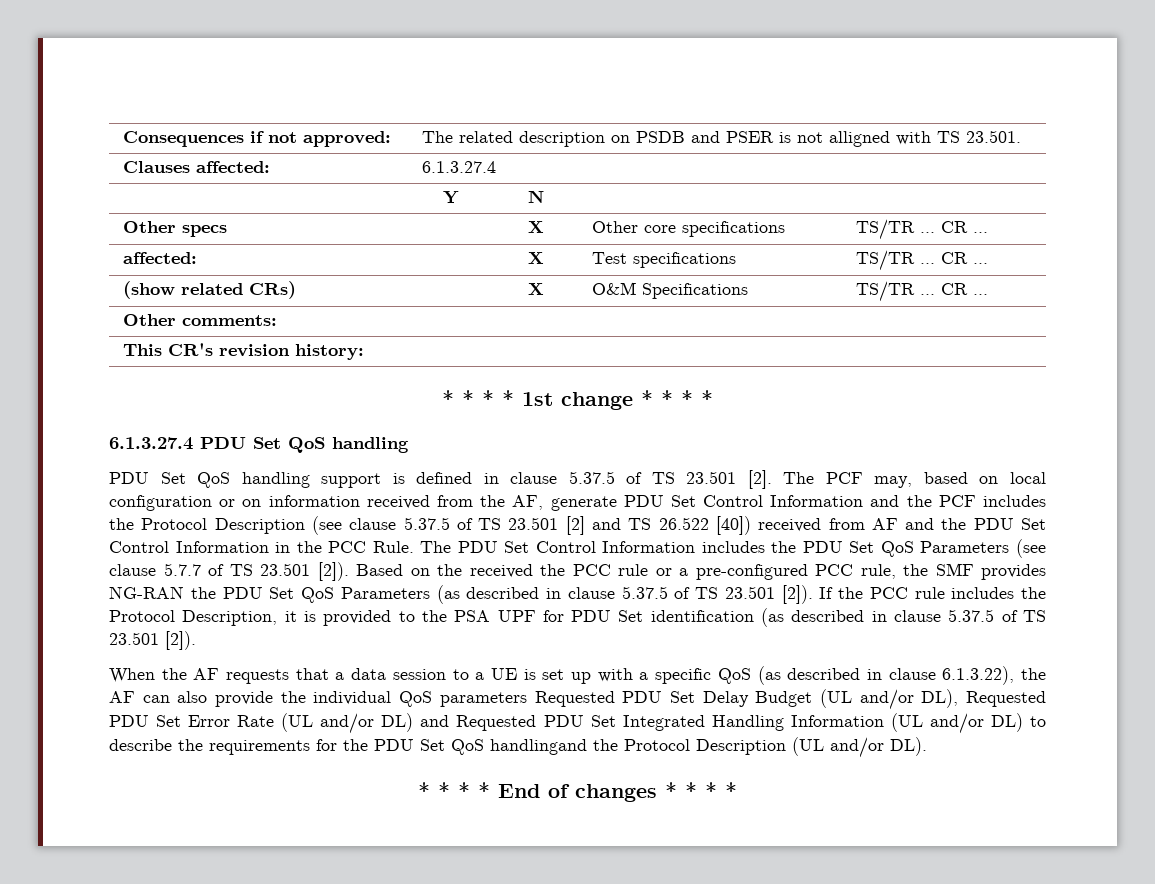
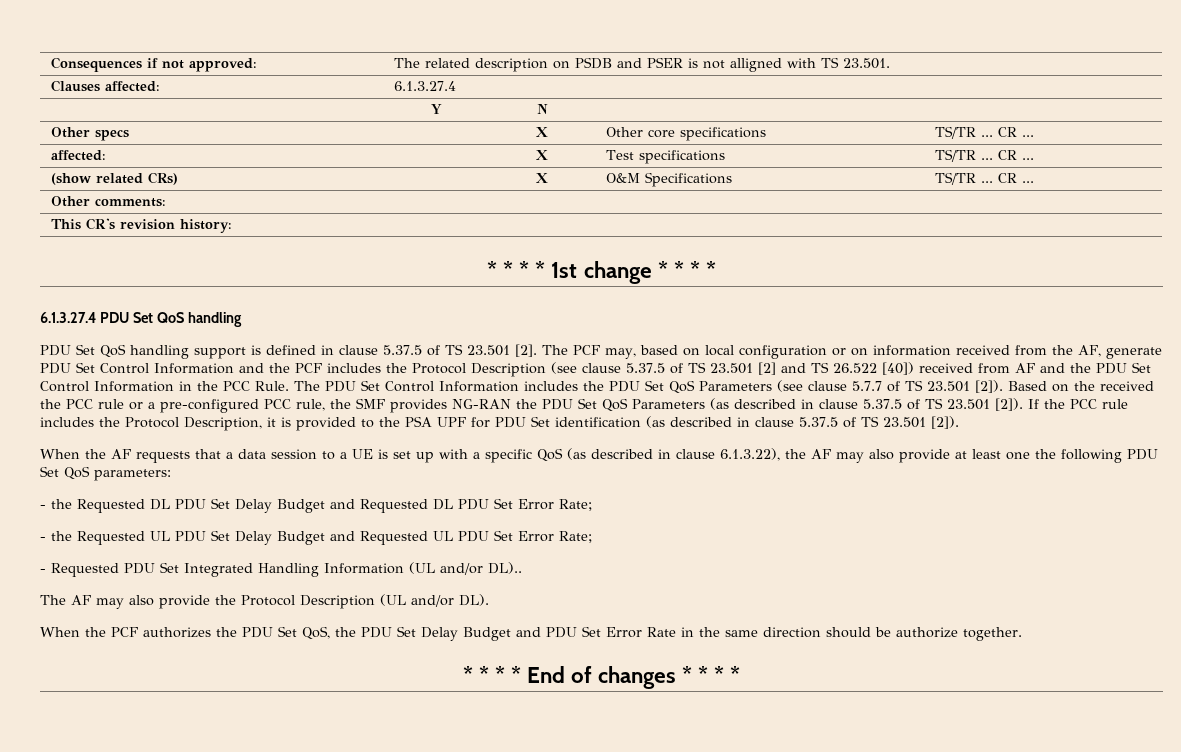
- When the AF requests that a data session to a UE is set up with a specific QoS (as described in clause 6.1.3.22), the AF can also provide the individual QoS parameters Requested PDU Set Delay Budget (UL and/or DL), Requested PDU Set Error Rate (UL and/or DL) and Requested PDU Set Integrated Handling Information (UL and/or DL) to describe the requirements for the PDU Set QoS handlingand the Protocol Description (UL and/or DL).
+ When the AF requests that a data session to a UE is set up with a specific QoS (as described in clause 6.1.3.22), the AF may also provide at least one the following PDU Set QoS parameters:
+ - the Requested DL PDU Set Delay Budget and Requested DL PDU Set Error Rate;
+ - the Requested UL PDU Set Delay Budget and Requested UL PDU Set Error Rate;
+ - Requested PDU Set Integrated Handling Information (UL and/or DL)..
+ The AF may also provide the Protocol Description (UL and/or DL).
+ When the PCF authorizes the PDU Set QoS, the PDU Set Delay Budget and PDU Set Error Rate in the same direction should be authorize together.

